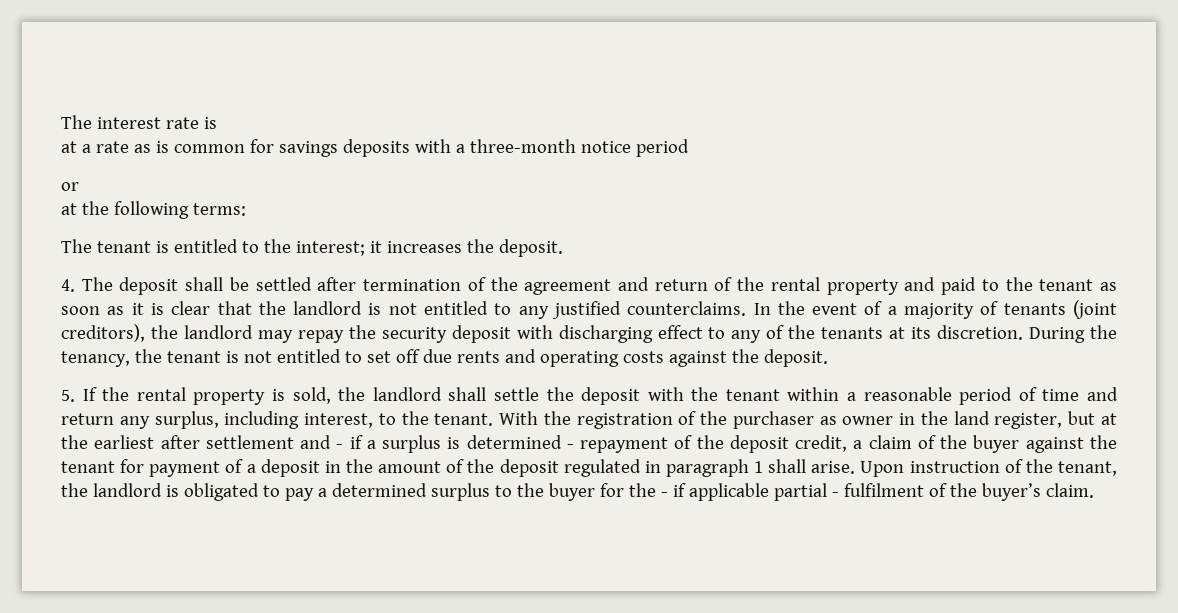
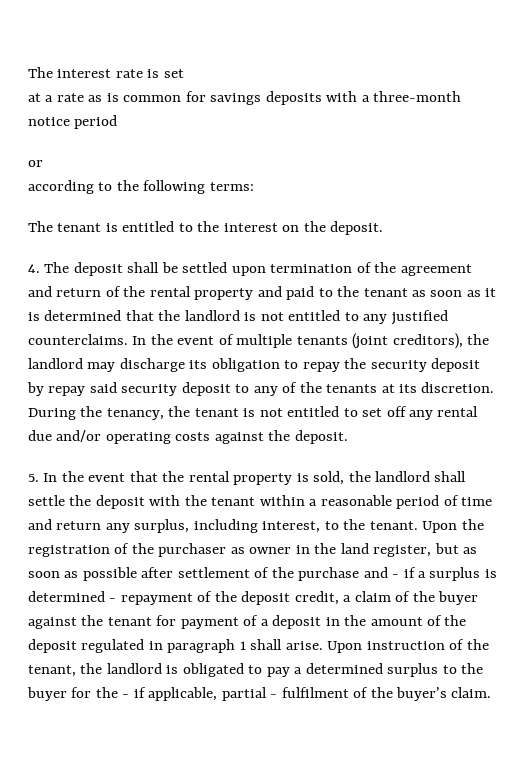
- The interest rate is
+ The interest rate is set
- at the following terms:
+ according to the following terms:
- The tenant is entitled to the interest; it increases the deposit.
+ The tenant is entitled to the interest on the deposit.
- 4. The deposit shall be settled after termination of the agreement and return of the rental property and paid to the tenant as soon as it is clear that the landlord is not entitled to any justified counterclaims.
+ 4. The deposit shall be settled upon termination of the agreement and return of the rental property and paid to the tenant as soon as it is determined that the landlord is not entitled to any justified counterclaims.
- In the event of a majority of tenants (joint creditors), the landlord may repay the security deposit with discharging effect to any of the tenants at its discretion.
+ In the event of multiple tenants (joint creditors), the landlord may discharge its obligation to repay the security deposit by repay said security deposit to any of the tenants at its discretion.
- During the tenancy, the tenant is not entitled to set off due rents and operating costs against the deposit.
+ During the tenancy, the tenant is not entitled to set off any rental due and/or operating costs against the deposit.
- 5. If the rental property is sold, the landlord shall settle the deposit with the tenant within a reasonable period of time and return any surplus, including interest, to the tenant.
+ 5. In the event that the rental property is sold, the landlord shall settle the deposit with the tenant within a reasonable period of time and return any surplus, including interest, to the tenant.
- With the registration of the purchaser as owner in the land register, but at the earliest after settlement and - if a surplus is determined - repayment of the deposit credit, a claim of the buyer against the tenant for payment of a deposit in the amount of the deposit regulated in paragraph 1 shall arise.
+ Upon the registration of the purchaser as owner in the land register, but as soon as possible after settlement of the purchase and - if a surplus is determined - repayment of the deposit credit, a claim of the buyer against the tenant for payment of a deposit in the amount of the deposit regulated in paragraph 1 shall arise.
- Upon instruction of the tenant, the landlord is obligated to pay a determined surplus to the buyer for the - if applicable partial - fulfilment of the buyer’s claim.
+ Upon instruction of the tenant, the landlord is obligated to pay a determined surplus to the buyer for the - if applicable, partial - fulfilment of the buyer’s claim.

